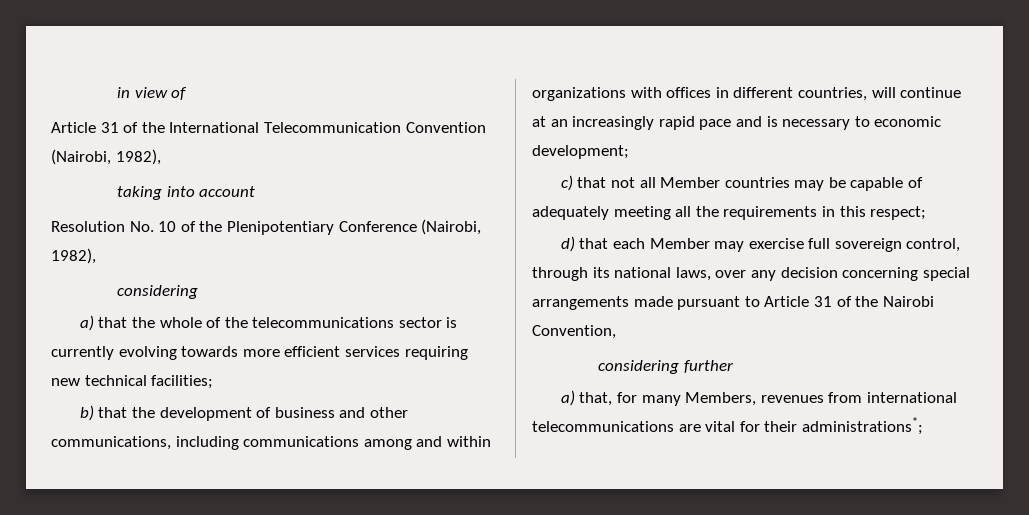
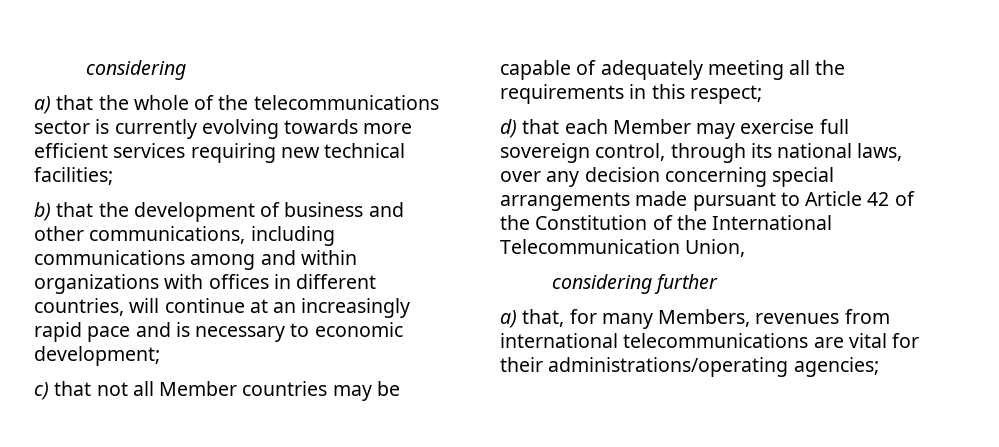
- in view of
- Article 31 of the International Telecommunication Convention (Nairobi, 1982),
- taking into account
- Resolution No. 10 of the Plenipotentiary Conference (Nairobi, 1982),
- d) that each Member may exercise full sovereign control, through its national laws, over any decision concerning special arrangements made pursuant to Article 31 of the Nairobi Convention,
+ d) that each Member may exercise full sovereign control, through its national laws, over any decision concerning special arrangements made pursuant to Article 42 of the Constitution of the International Telecommunication Union,
- a) that, for many Members, revenues from international telecommunications are vital for their administrations*;
+ a) that, for many Members, revenues from international telecommunications are vital for their administrations/operating agencies;

